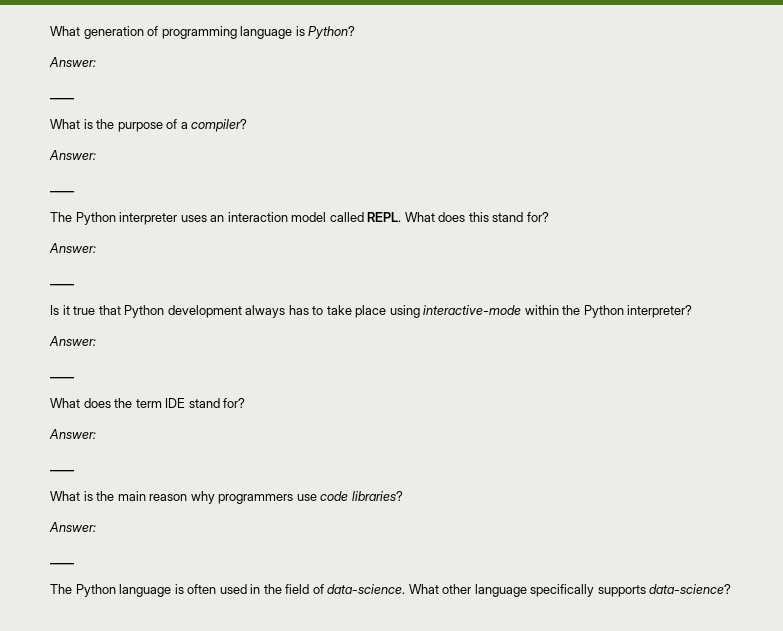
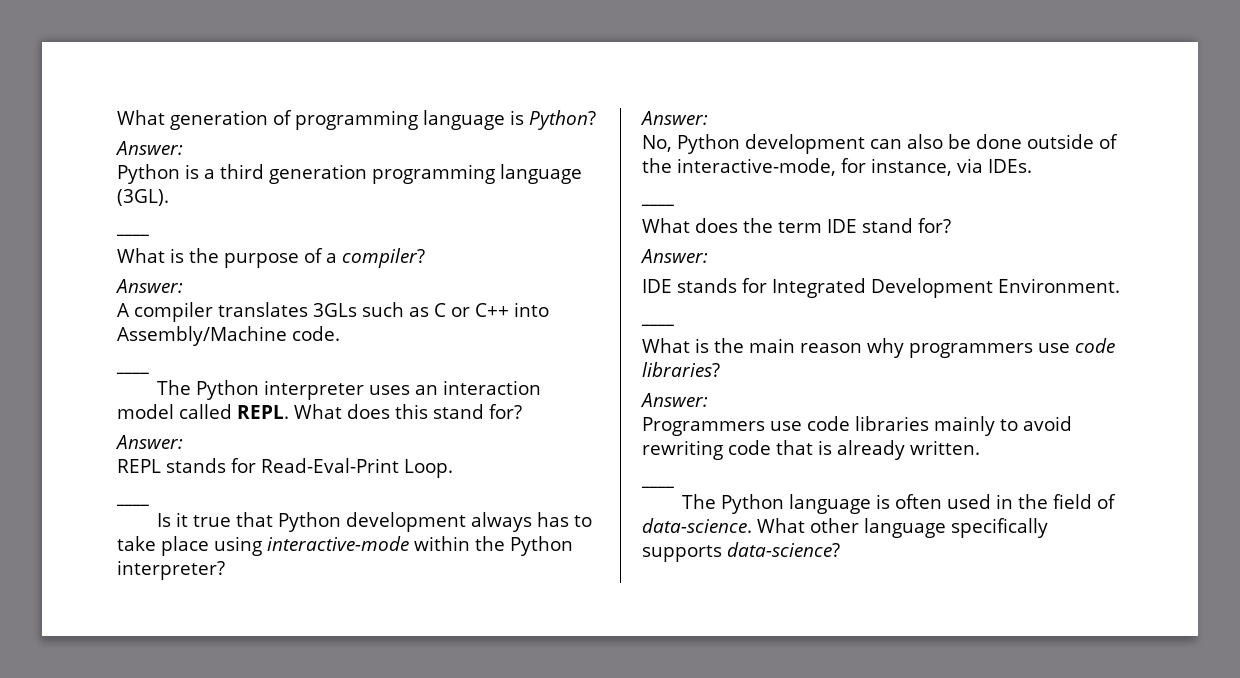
+ Python is a third generation programming language (3GL).
+ A compiler translates 3GLs such as C or C++ into Assembly/Machine code.
+ REPL stands for Read-Eval-Print Loop.
+ No, Python development can also be done outside of the interactive-mode, for instance, via IDEs.
+ IDE stands for Integrated Development Environment.
+ Programmers use code libraries mainly to avoid rewriting code that is already written.

